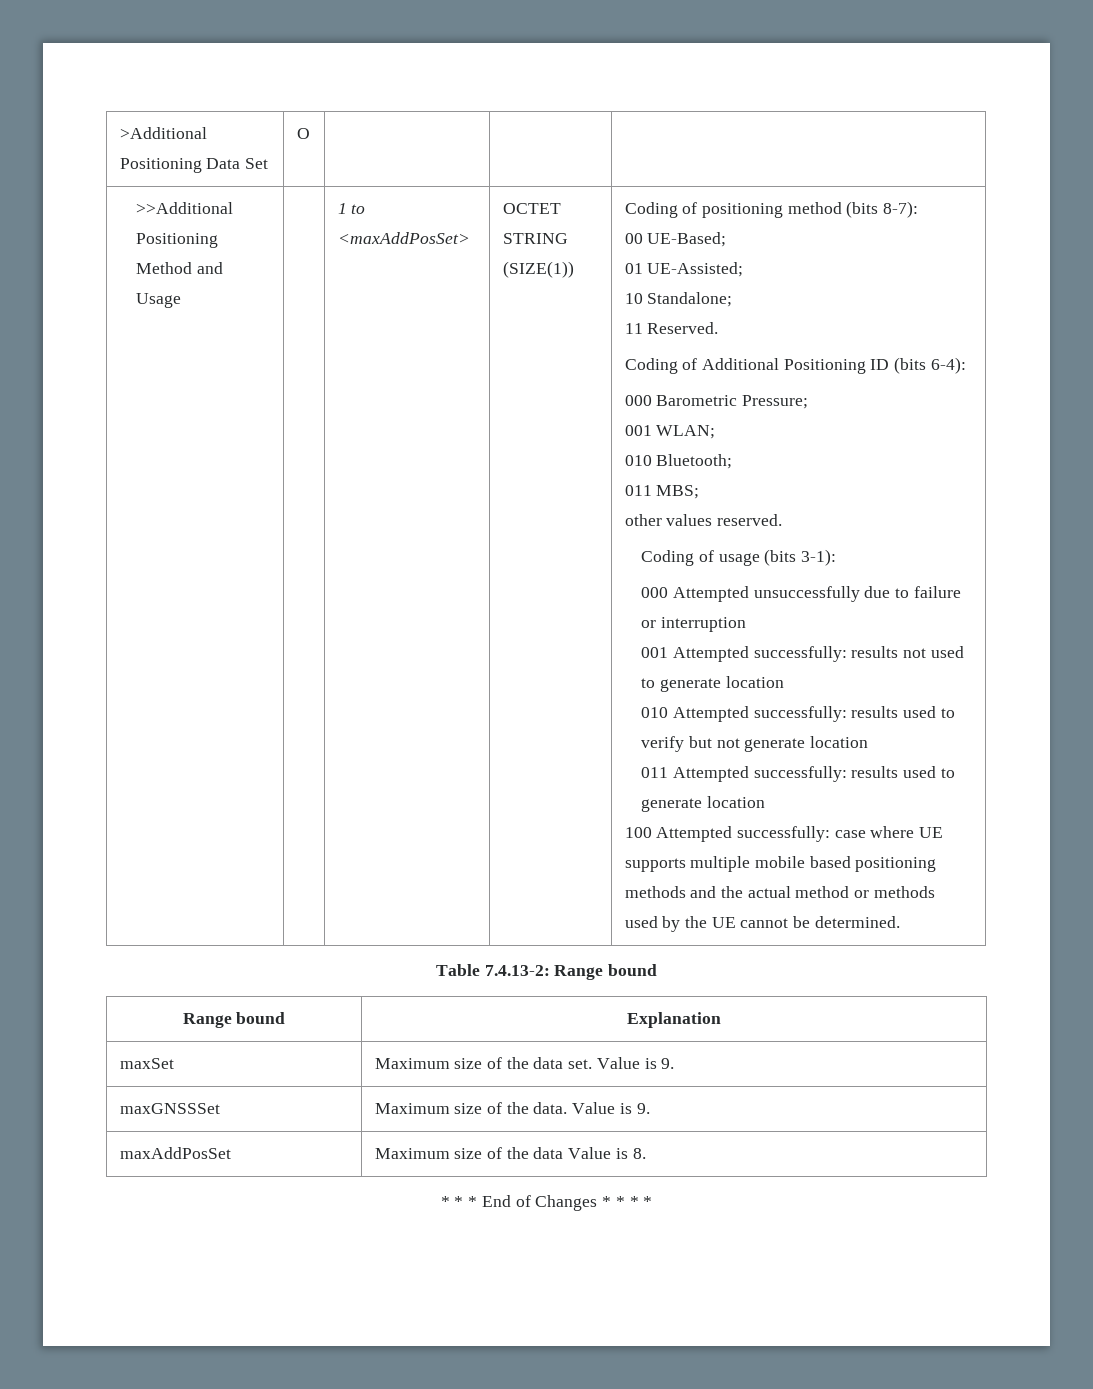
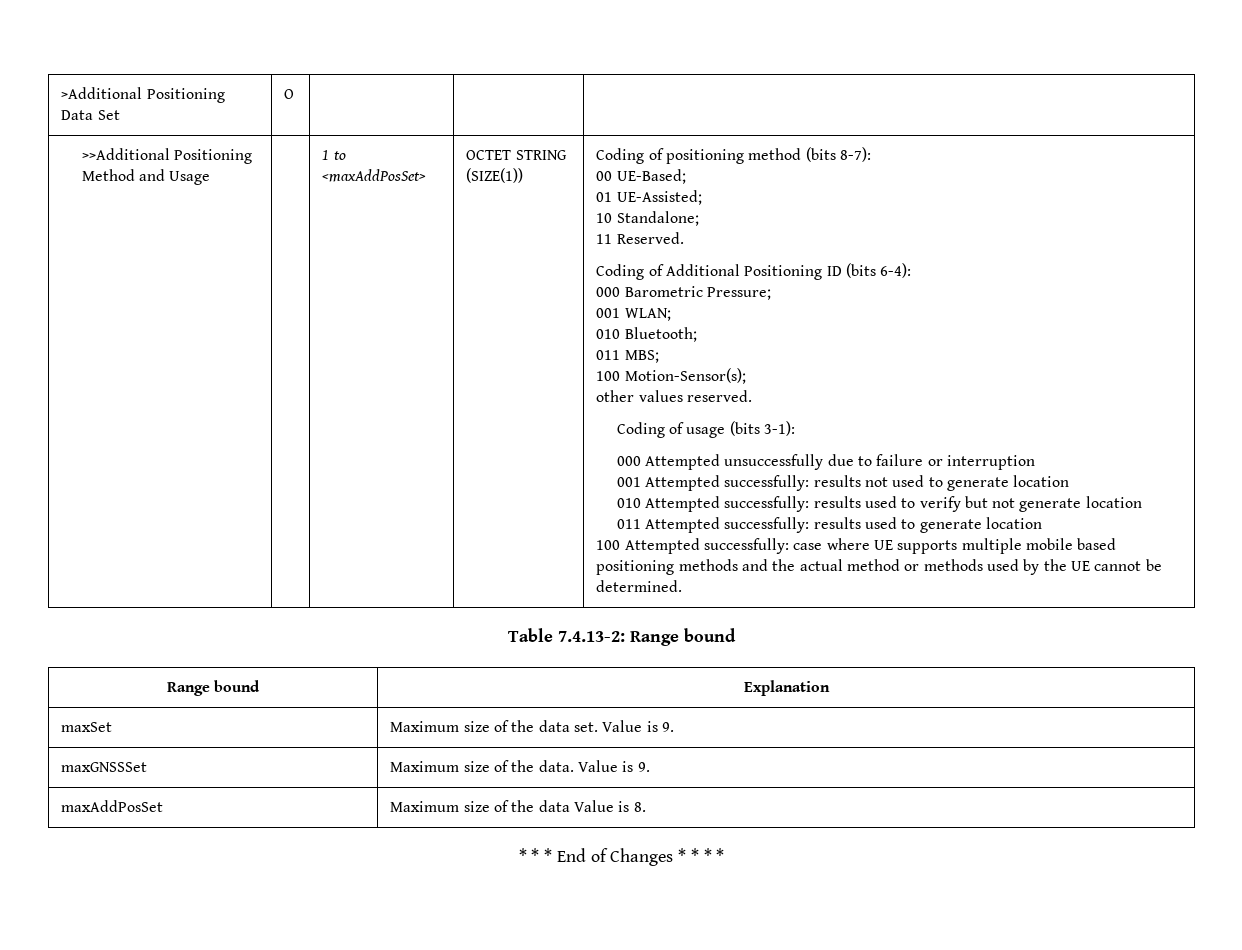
+ 100 Motion-Sensor(s);

